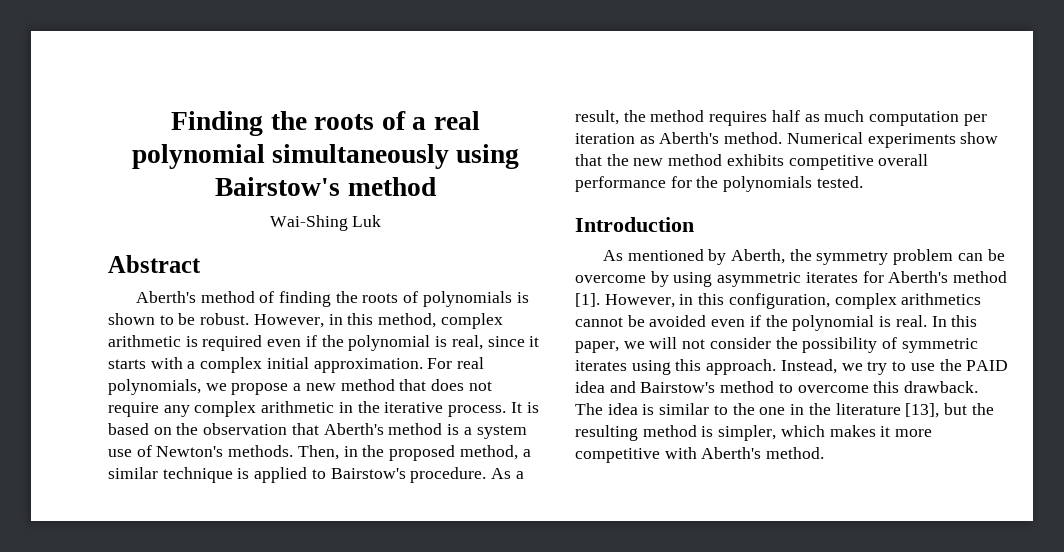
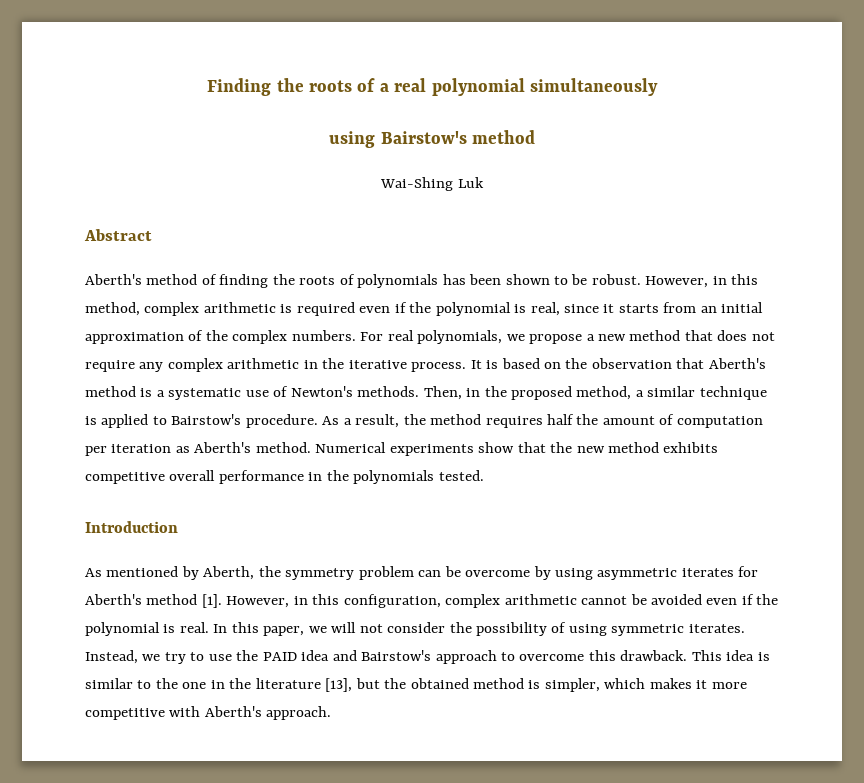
- Finding the roots of a real polynomial simultaneously using Bairstow's method
+ Finding the roots of a real polynomial simultaneously
+ using Bairstow's method
- Aberth's method of finding the roots of polynomials is shown to be robust.
+ Aberth's method of finding the roots of polynomials has been shown to be robust.
- However, in this method, complex arithmetic is required even if the polynomial is real, since it starts with a complex initial approximation.
+ However, in this method, complex arithmetic is required even if the polynomial is real, since it starts from an initial approximation of the complex numbers.
- It is based on the observation that Aberth's method is a system use of Newton's methods.
+ It is based on the observation that Aberth's method is a systematic use of Newton's methods.
- As a result, the method requires half as much computation per iteration as Aberth's method.
+ As a result, the method requires half the amount of computation per iteration as Aberth's method.
- Numerical experiments show that the new method exhibits competitive overall performance for the polynomials tested.
+ Numerical experiments show that the new method exhibits competitive overall performance in the polynomials tested.
- However, in this configuration, complex arithmetics cannot be avoided even if the polynomial is real.
+ However, in this configuration, complex arithmetic cannot be avoided even if the polynomial is real.
- In this paper, we will not consider the possibility of symmetric iterates using this approach.
+ In this paper, we will not consider the possibility of using symmetric iterates.
- Instead, we try to use the PAID idea and Bairstow's method to overcome this drawback.
+ Instead, we try to use the PAID idea and Bairstow's approach to overcome this drawback.
- The idea is similar to the one in the literature [13], but the resulting method is simpler, which makes it more competitive with Aberth's method.
+ This idea is similar to the one in the literature [13], but the obtained method is simpler, which makes it more competitive with Aberth's approach.

